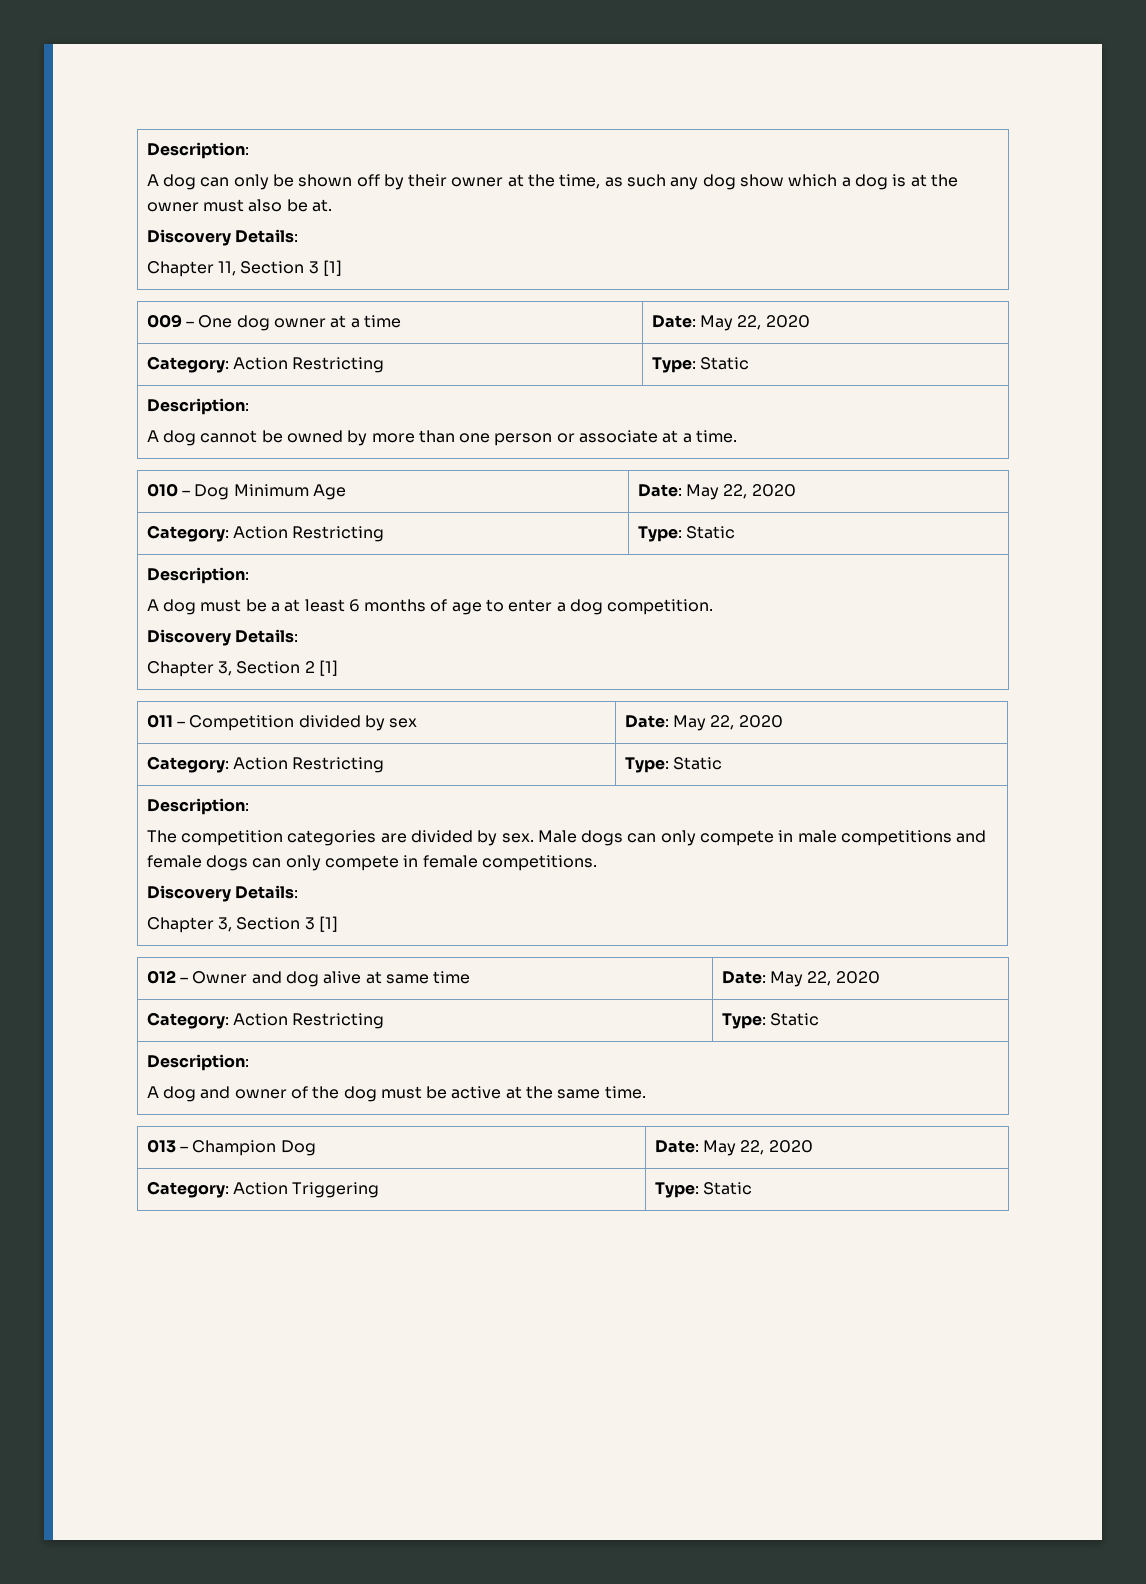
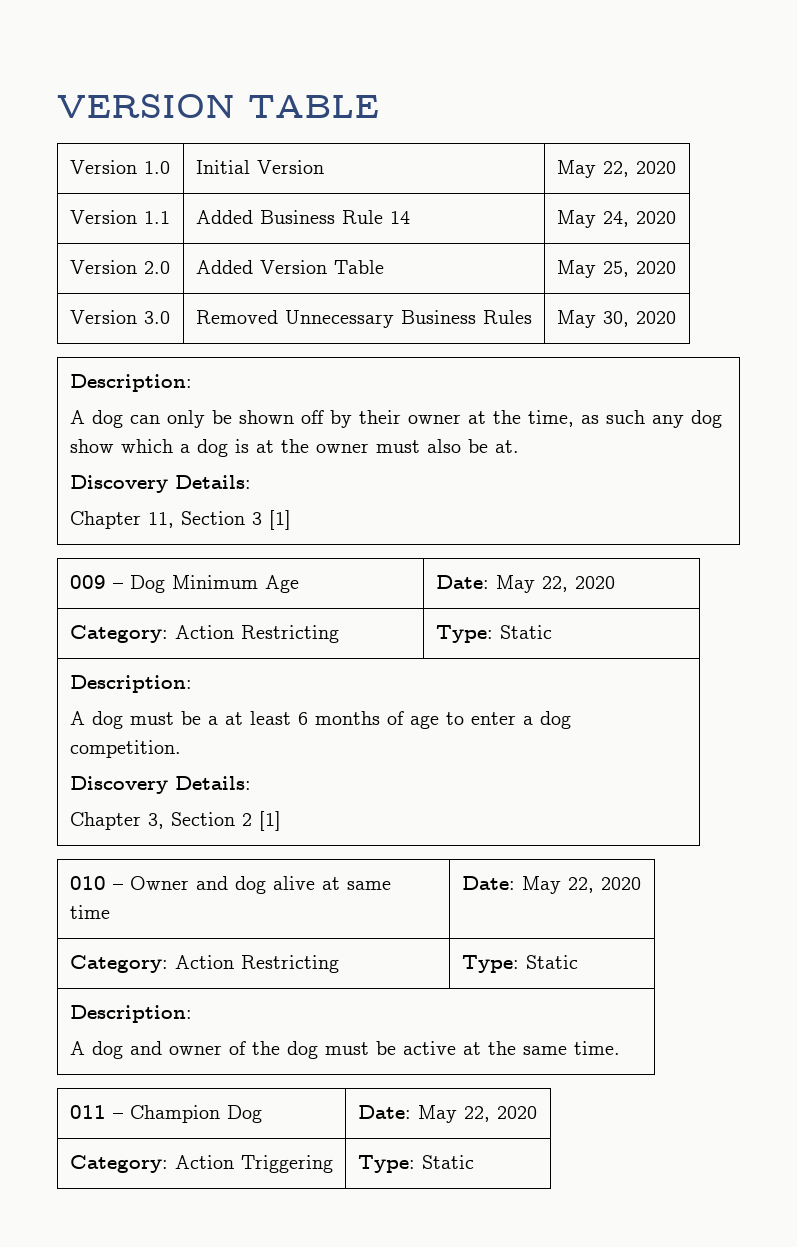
+ VERSION TABLE
+ Version 1.0 | Initial Version | May 22, 2020
+ Version 1.1 | Added Business Rule 14 | May 24, 2020
+ Version 2.0 | Added Version Table | May 25, 2020
+ Version 3.0 | Removed Unnecessary Business Rules | May 30, 2020
- 009 – One dog owner at a time | Date: May 22, 2020
- Category: Action Restricting | Type: Static
- Description:
- A dog cannot be owned by more than one person or associate at a time.
- 010 – Dog Minimum Age | Date: May 22, 2020
+ 009 – Dog Minimum Age | Date: May 22, 2020
- 011 – Competition divided by sex | Date: May 22, 2020
- Category: Action Restricting | Type: Static
- Description:
- The competition categories are divided by sex. Male dogs can only compete in male competitions and female dogs can only compete in female competitions.
- Discovery Details:
- Chapter 3, Section 3 [1]
- 012 – Owner and dog alive at same time | Date: May 22, 2020
+ 010 – Owner and dog alive at same time | Date: May 22, 2020
- 013 – Champion Dog | Date: May 22, 2020
+ 011 – Champion Dog | Date: May 22, 2020

